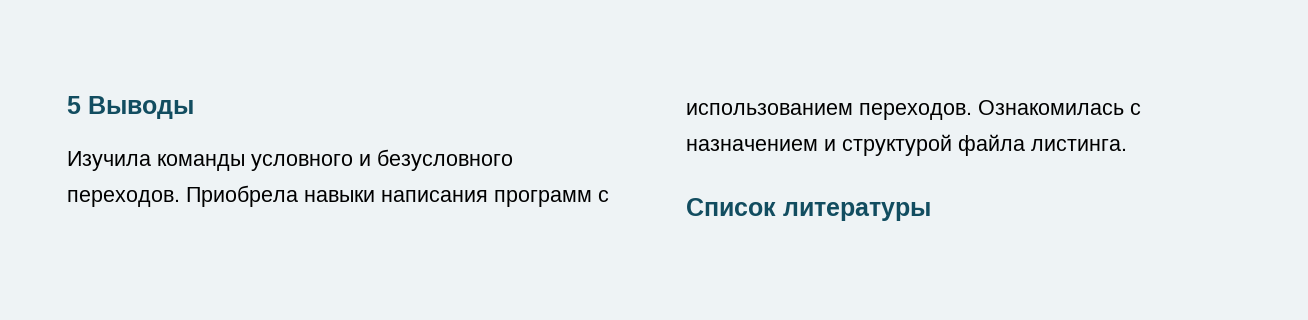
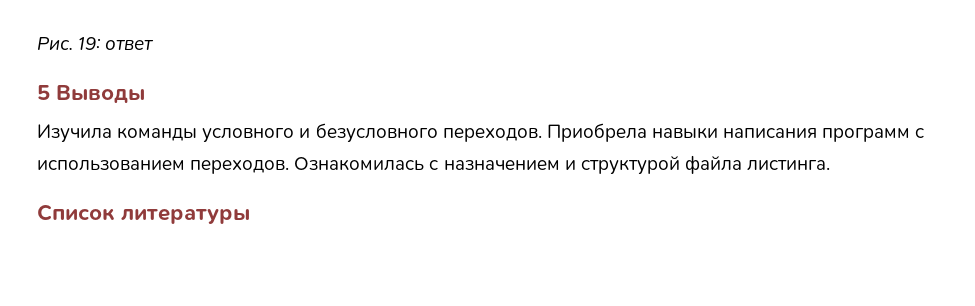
+ Рис. 19: ответ

